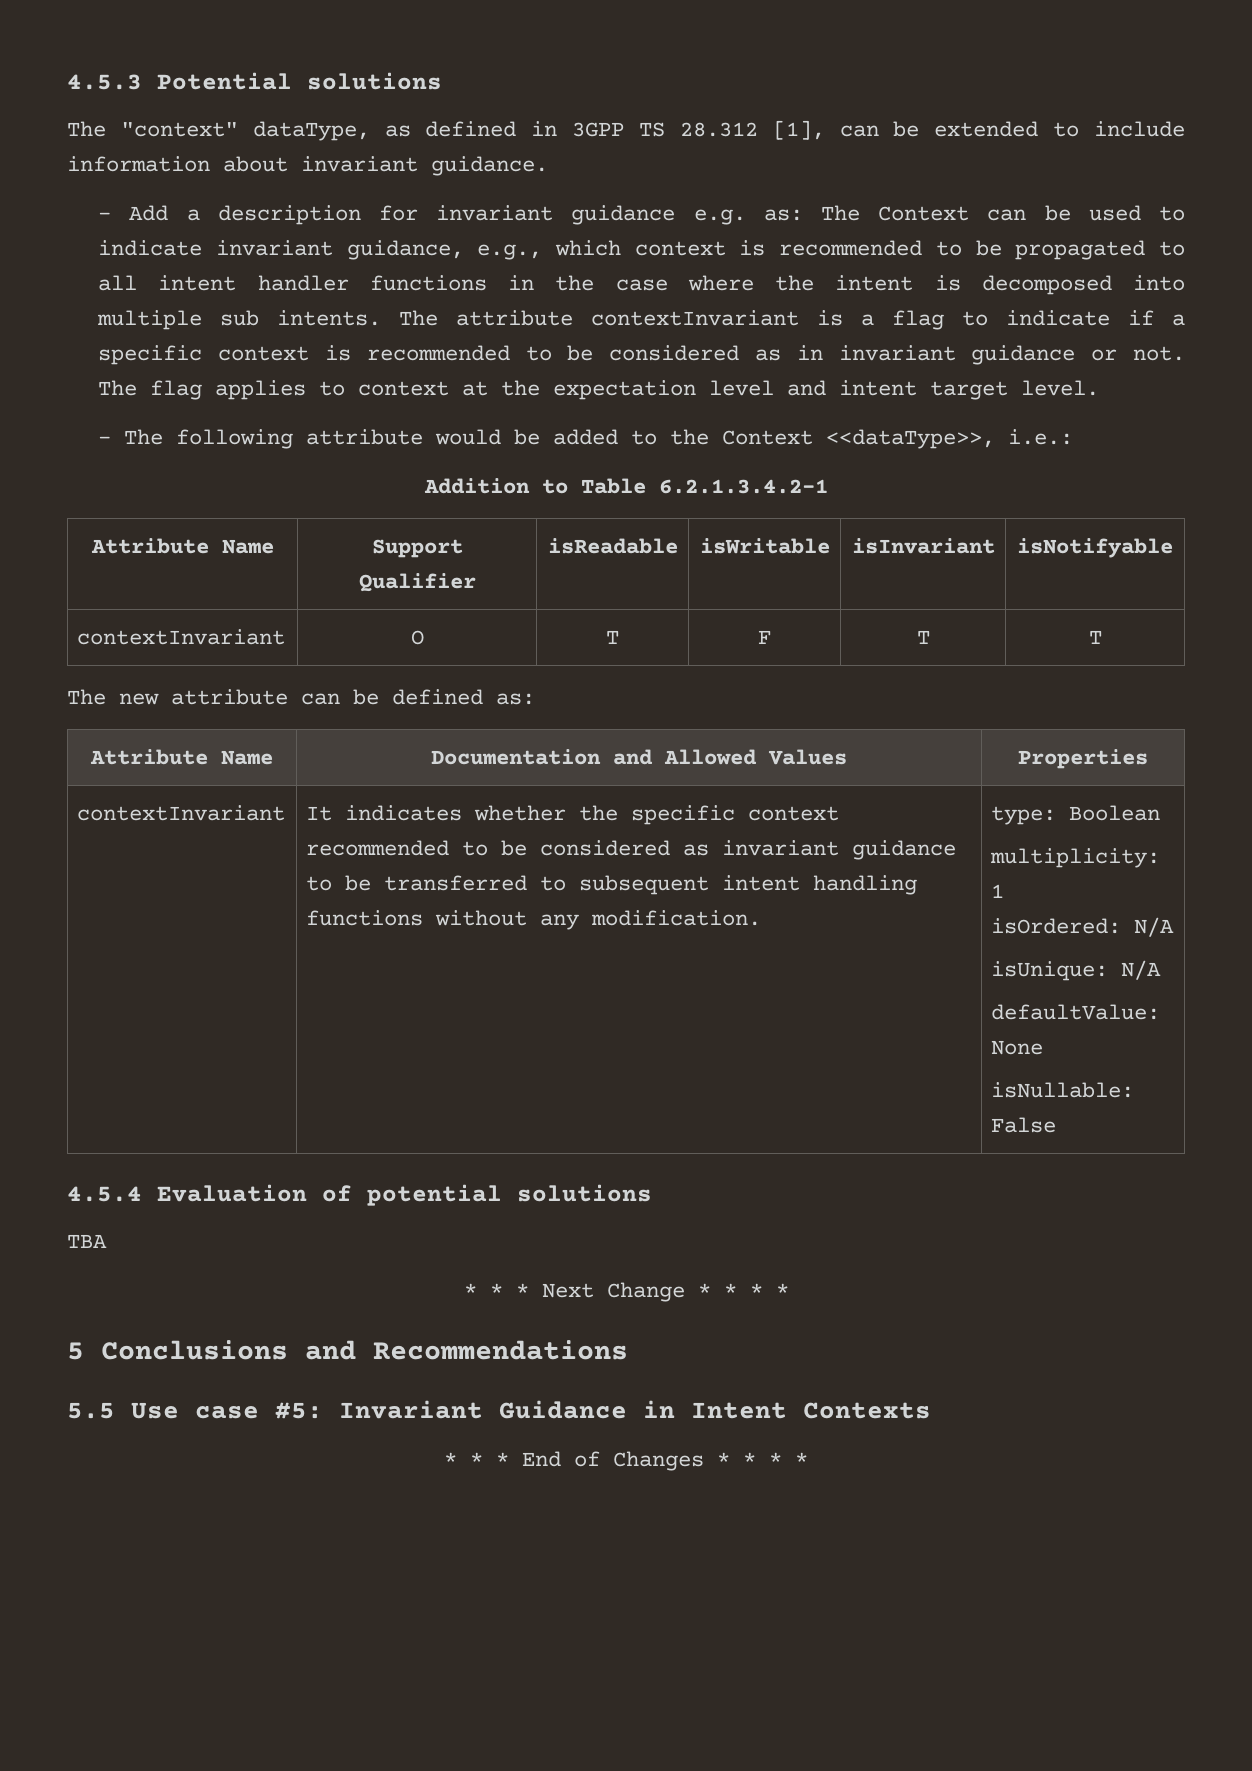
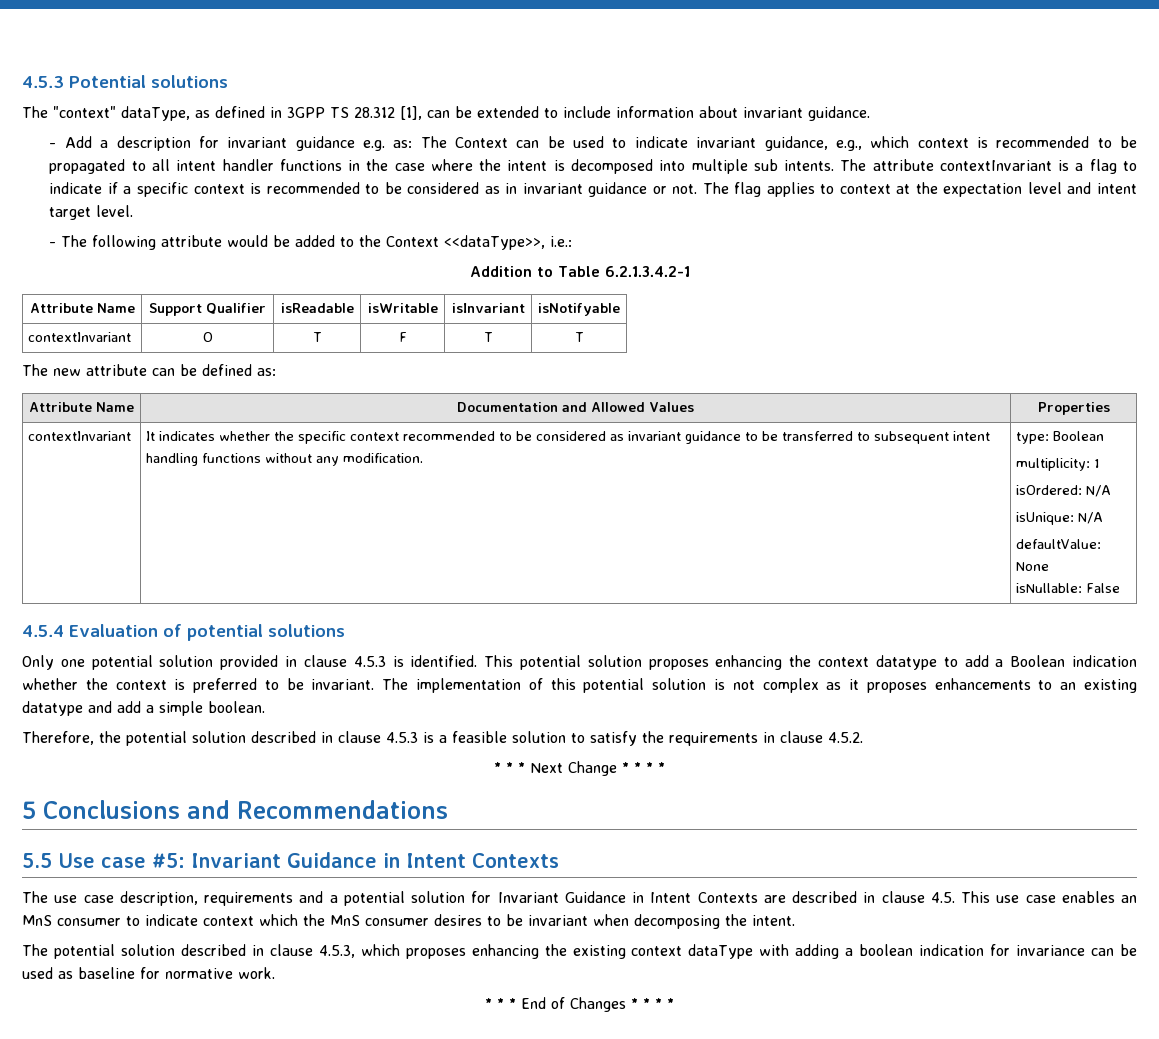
- TBA
+ Only one potential solution provided in clause 4.5.3 is identified. This potential solution proposes enhancing the context datatype to add a Boolean indication whether the context is preferred to be invariant. The implementation of this potential solution is not complex as it proposes enhancements to an existing datatype and add a simple boolean.
+ Therefore, the potential solution described in clause 4.5.3 is a feasible solution to satisfy the requirements in clause 4.5.2.
+ The use case description, requirements and a potential solution for Invariant Guidance in Intent Contexts are described in clause 4.5. This use case enables an MnS consumer to indicate context which the MnS consumer desires to be invariant when decomposing the intent.
+ The potential solution described in clause 4.5.3, which proposes enhancing the existing context dataType with adding a boolean indication for invariance can be used as baseline for normative work.

